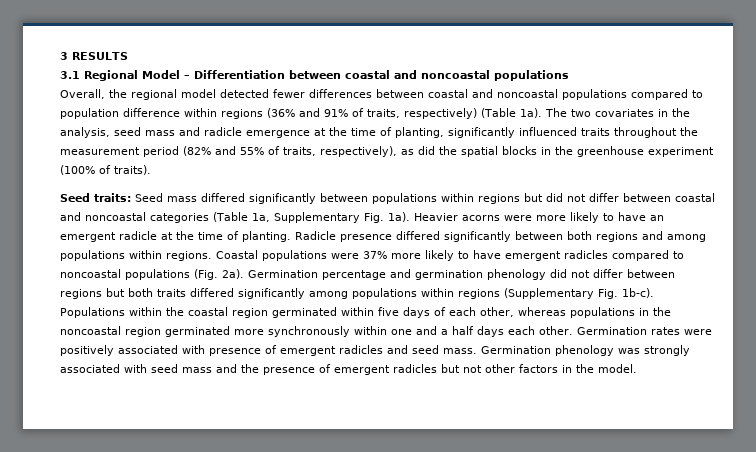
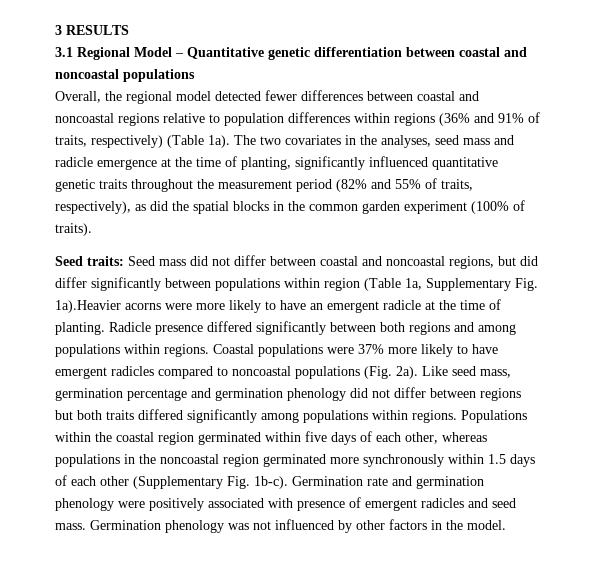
- 3.1 Regional Model – Differentiation between coastal and noncoastal populations
+ 3.1 Regional Model – Quantitative genetic differentiation between coastal and noncoastal populations
- Overall, the regional model detected fewer differences between coastal and noncoastal populations compared to population difference within regions (36% and 91% of traits, respectively) (Table 1a).
+ Overall, the regional model detected fewer differences between coastal and noncoastal regions relative to population differences within regions (36% and 91% of traits, respectively) (Table 1a).
- The two covariates in the analysis, seed mass and radicle emergence at the time of planting, significantly influenced traits throughout the measurement period (82% and 55% of traits, respectively), as did the spatial blocks in the greenhouse experiment (100% of traits).
+ The two covariates in the analyses, seed mass and radicle emergence at the time of planting, significantly influenced quantitative genetic traits throughout the measurement period (82% and 55% of traits, respectively), as did the spatial blocks in the common garden experiment (100% of traits).
- Seed traits: Seed mass differed significantly between populations within regions but did not differ between coastal and noncoastal categories (Table 1a, Supplementary Fig. 1a). Heavier acorns were more likely to have an emergent radicle at the time of planting.
+ Seed traits: Seed mass did not differ between coastal and noncoastal regions, but did differ significantly between populations within region (Table 1a, Supplementary Fig. 1a).Heavier acorns were more likely to have an emergent radicle at the time of planting.
- Germination percentage and germination phenology did not differ between regions but both traits differed significantly among populations within regions (Supplementary Fig. 1b-c).
+ Like seed mass, germination percentage and germination phenology did not differ between regions but both traits differed significantly among populations within regions.
- Populations within the coastal region germinated within five days of each other, whereas populations in the noncoastal region germinated more synchronously within one and a half days each other. Germination rates were positively associated with presence of emergent radicles and seed mass.
+ Populations within the coastal region germinated within five days of each other, whereas populations in the noncoastal region germinated more synchronously within 1.5 days of each other (Supplementary Fig. 1b-c). Germination rate and germination phenology were positively associated with presence of emergent radicles and seed mass.
- Germination phenology was strongly associated with seed mass and the presence of emergent radicles but not other factors in the model.
+ Germination phenology was not influenced by other factors in the model.

